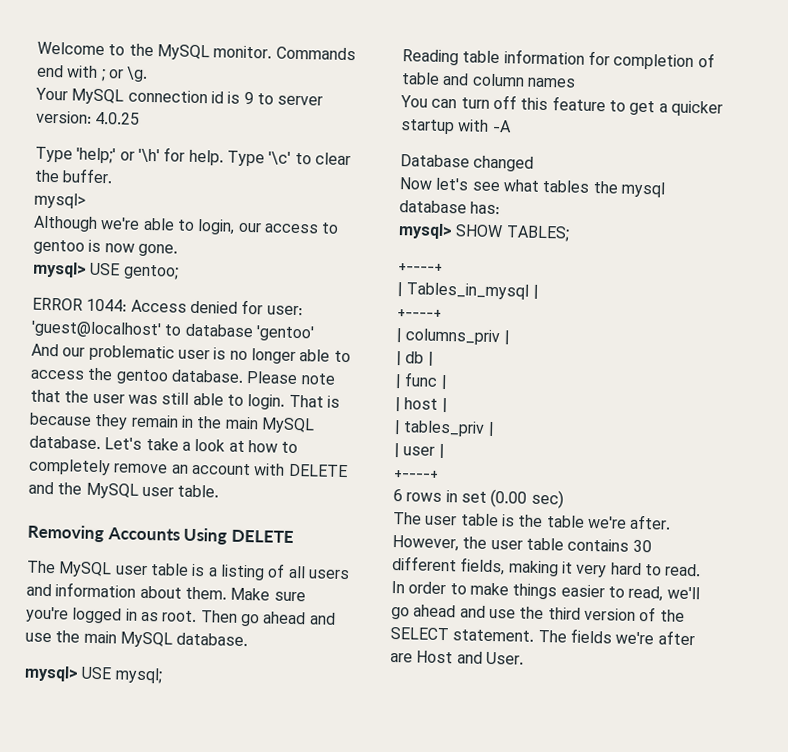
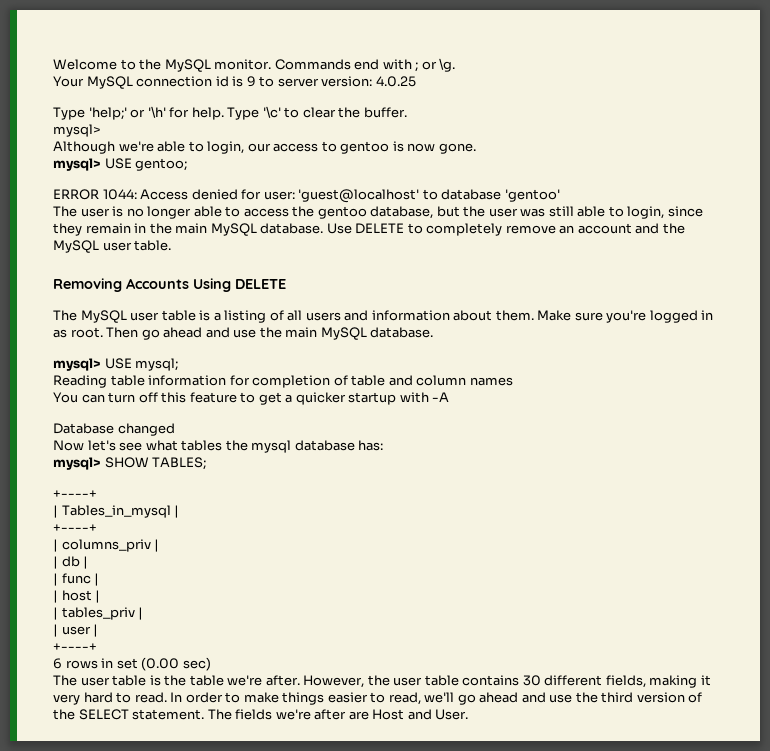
- And our problematic user is no longer able to access the gentoo database. Please note that the user was still able to login. That is because they remain in the main MySQL database.
+ The user is no longer able to access the gentoo database, but the user was still able to login, since they remain in the main MySQL database.
- Let's take a look at how to completely remove an account with DELETE and the MySQL user table.
+ Use DELETE to completely remove an account and the MySQL user table.

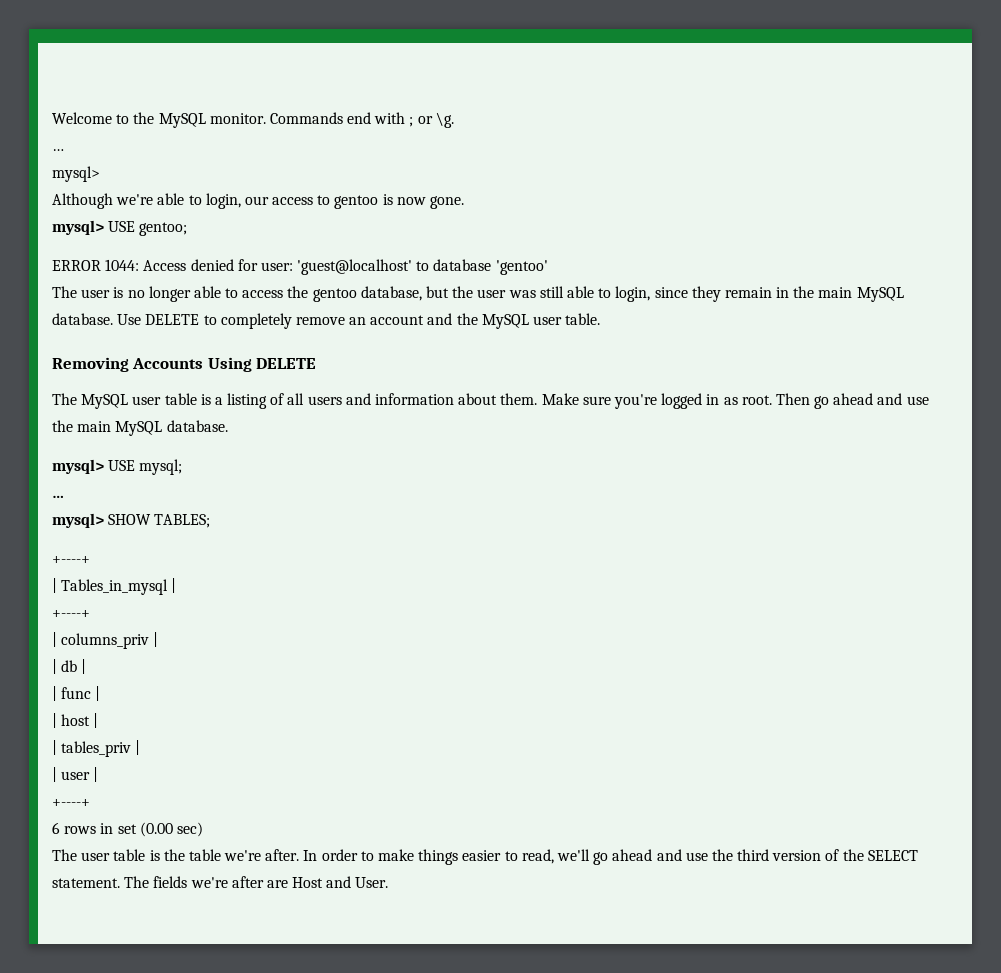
  Commands end with ; or \g.
- Your MySQL connection id is 9 to server version: 4.0.25
- Type 'help;' or '\h' for help. Type '\c' to clear the buffer.
+ …
  mysql> USE mysql;
- Reading table information for completion of table and column names
- You can turn off this feature to get a quicker startup with -A
- Database changed
- Now let's see what tables the mysql database has:
+ …
- However, the user table contains 30 different fields, making it very hard to read.

